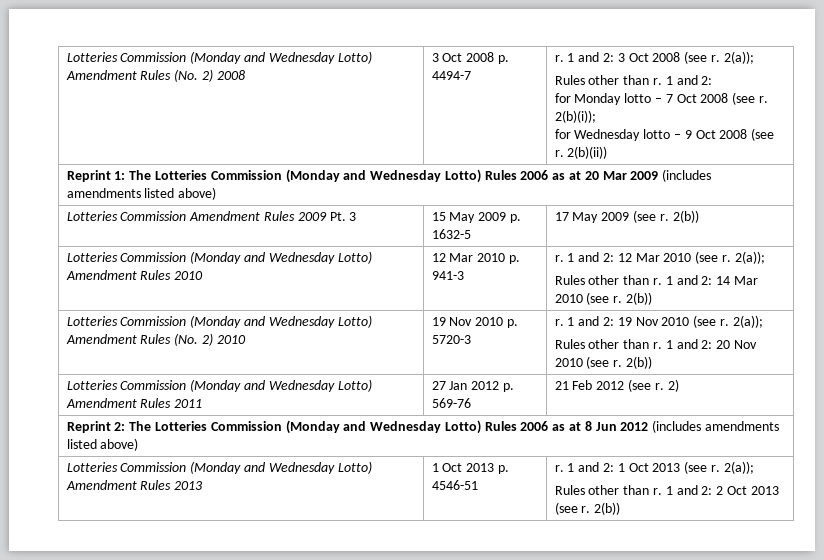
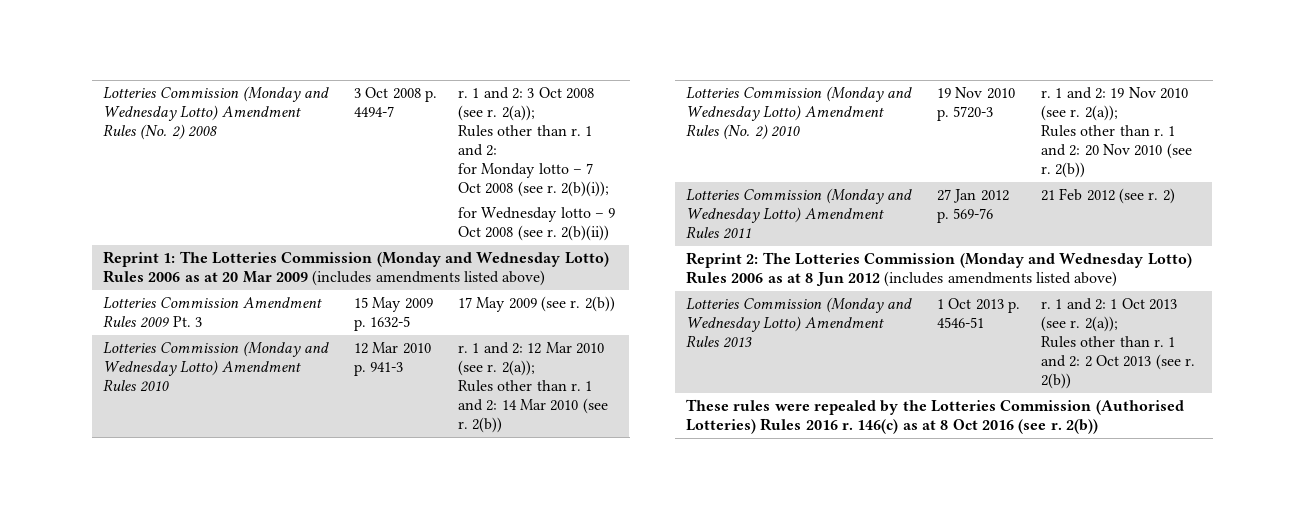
+ These rules were repealed by the Lotteries Commission (Authorised Lotteries) Rules 2016 r. 146(c) as at 8 Oct 2016 (see r. 2(b))

